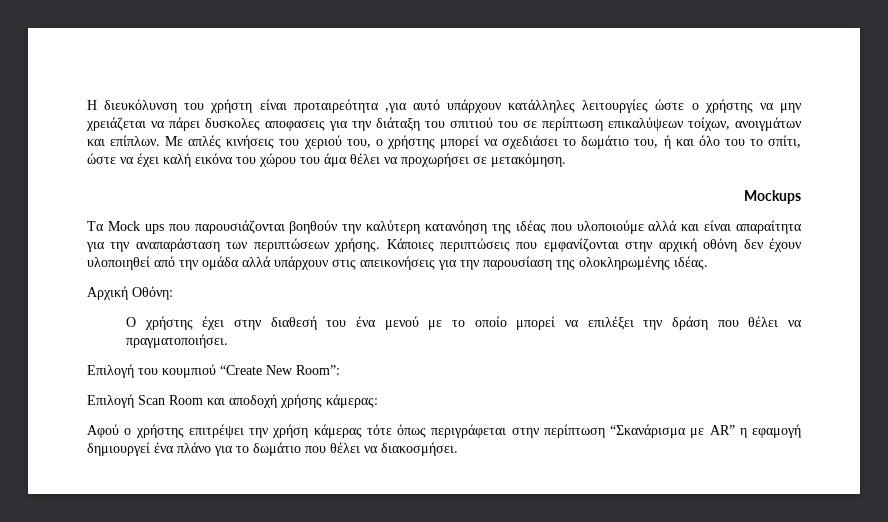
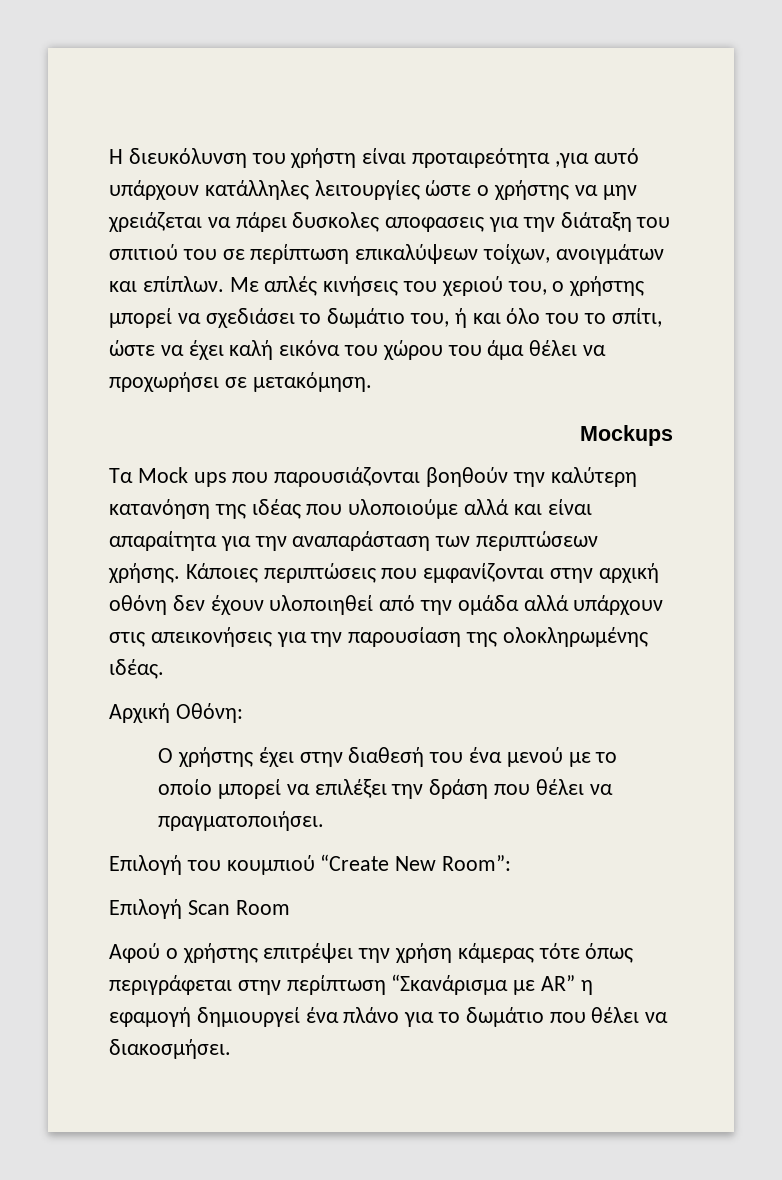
- Επιλογή Scan Room και αποδοχή χρήσης κάμερας:
+ Επιλογή Scan Room

